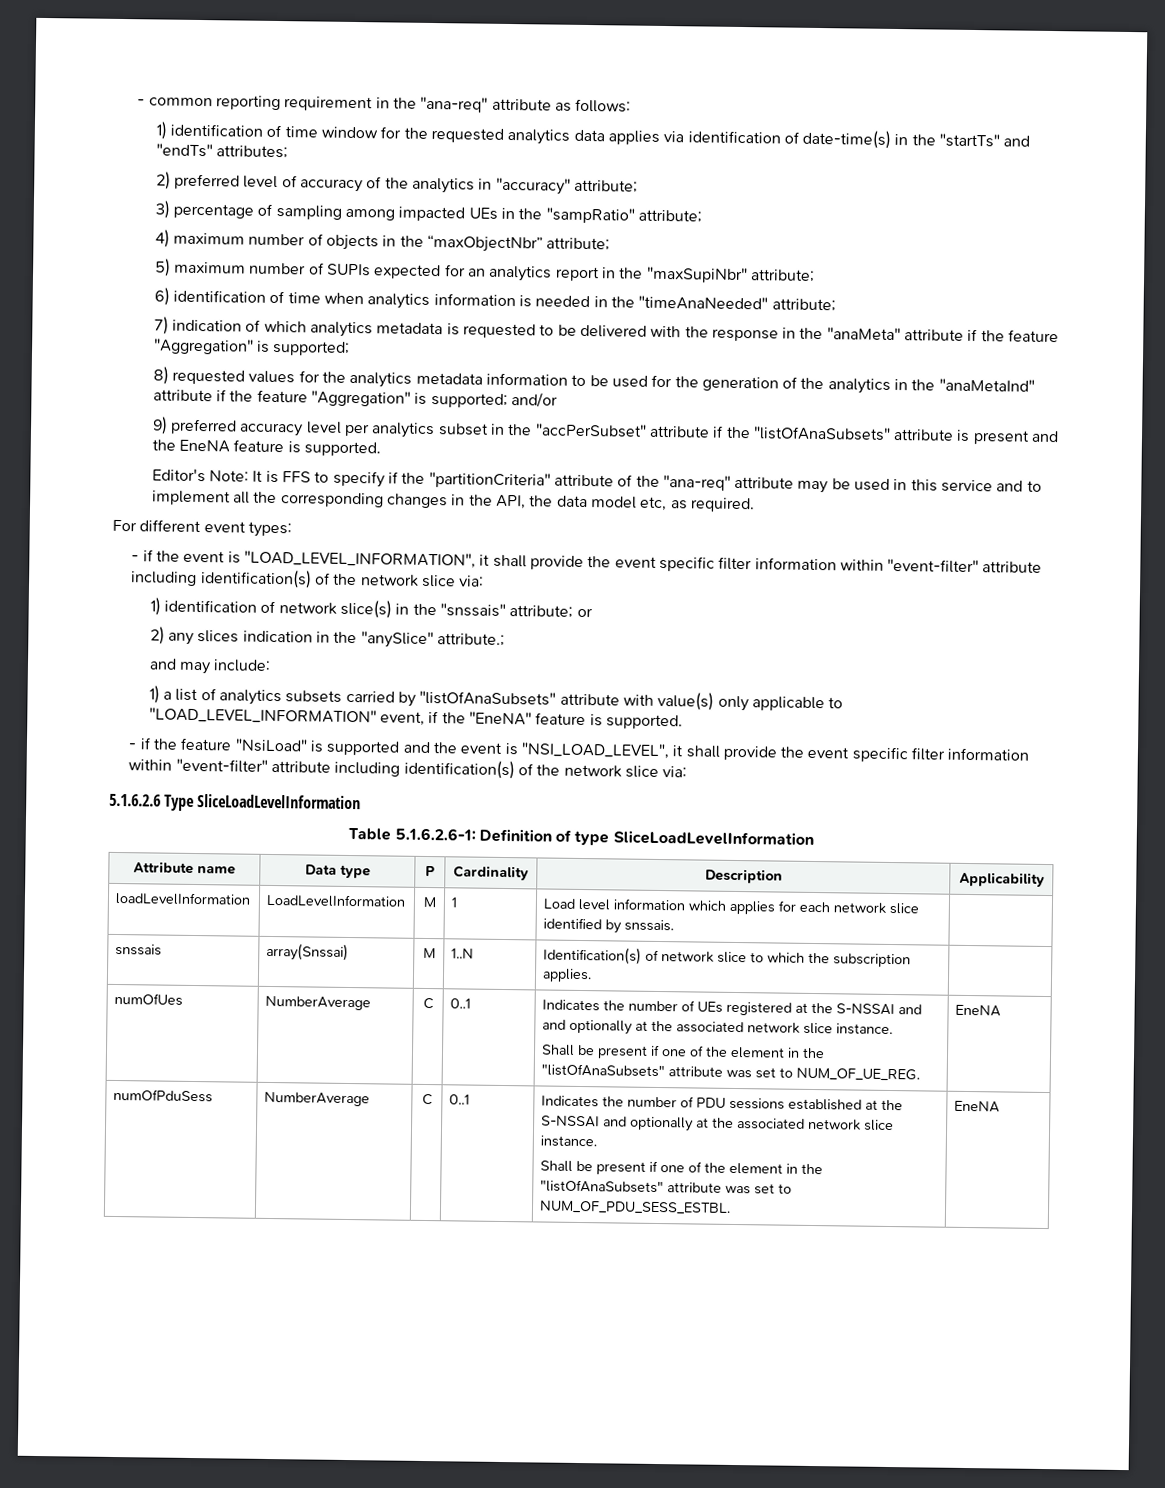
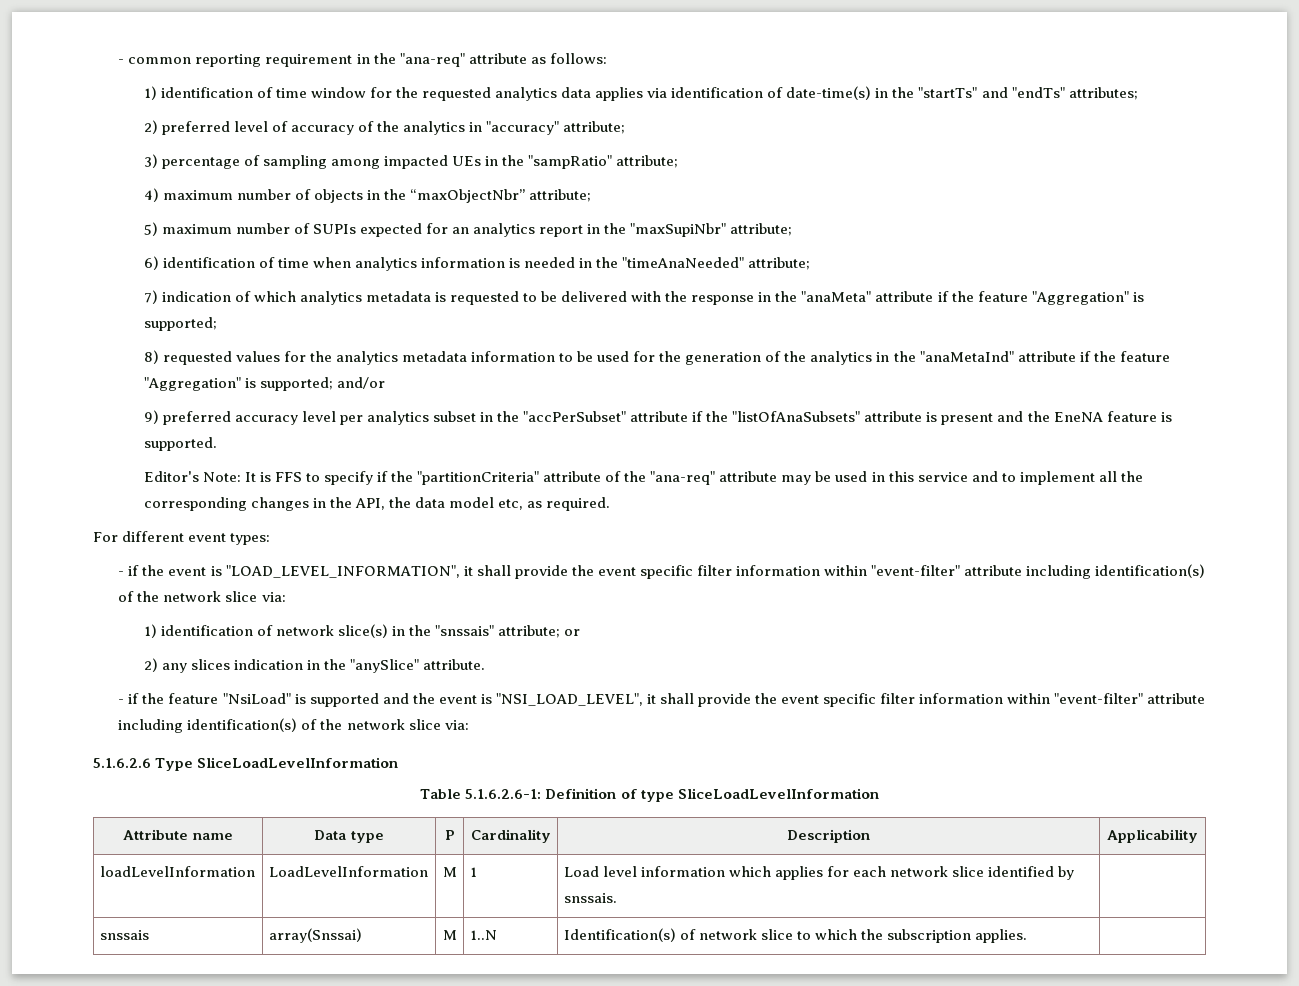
- 2) any slices indication in the "anySlice" attribute.;
- and may include:
- 1) a list of analytics subsets carried by "listOfAnaSubsets" attribute with value(s) only applicable to "LOAD_LEVEL_INFORMATION" event, if the "EneNA" feature is supported.
+ 2) any slices indication in the "anySlice" attribute.
- numOfUes | NumberAverage | C | 0..1 | Indicates the number of UEs registered at the S-NSSAI and and optionally at the associated network slice instance.
- Shall be present if one of the element in the "listOfAnaSubsets" attribute was set to NUM_OF_UE_REG. | EneNA
- numOfPduSess | NumberAverage | C | 0..1 | Indicates the number of PDU sessions established at the S-NSSAI and optionally at the associated network slice instance.
- Shall be present if one of the element in the "listOfAnaSubsets" attribute was set to NUM_OF_PDU_SESS_ESTBL. | EneNA

